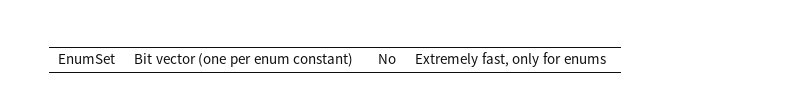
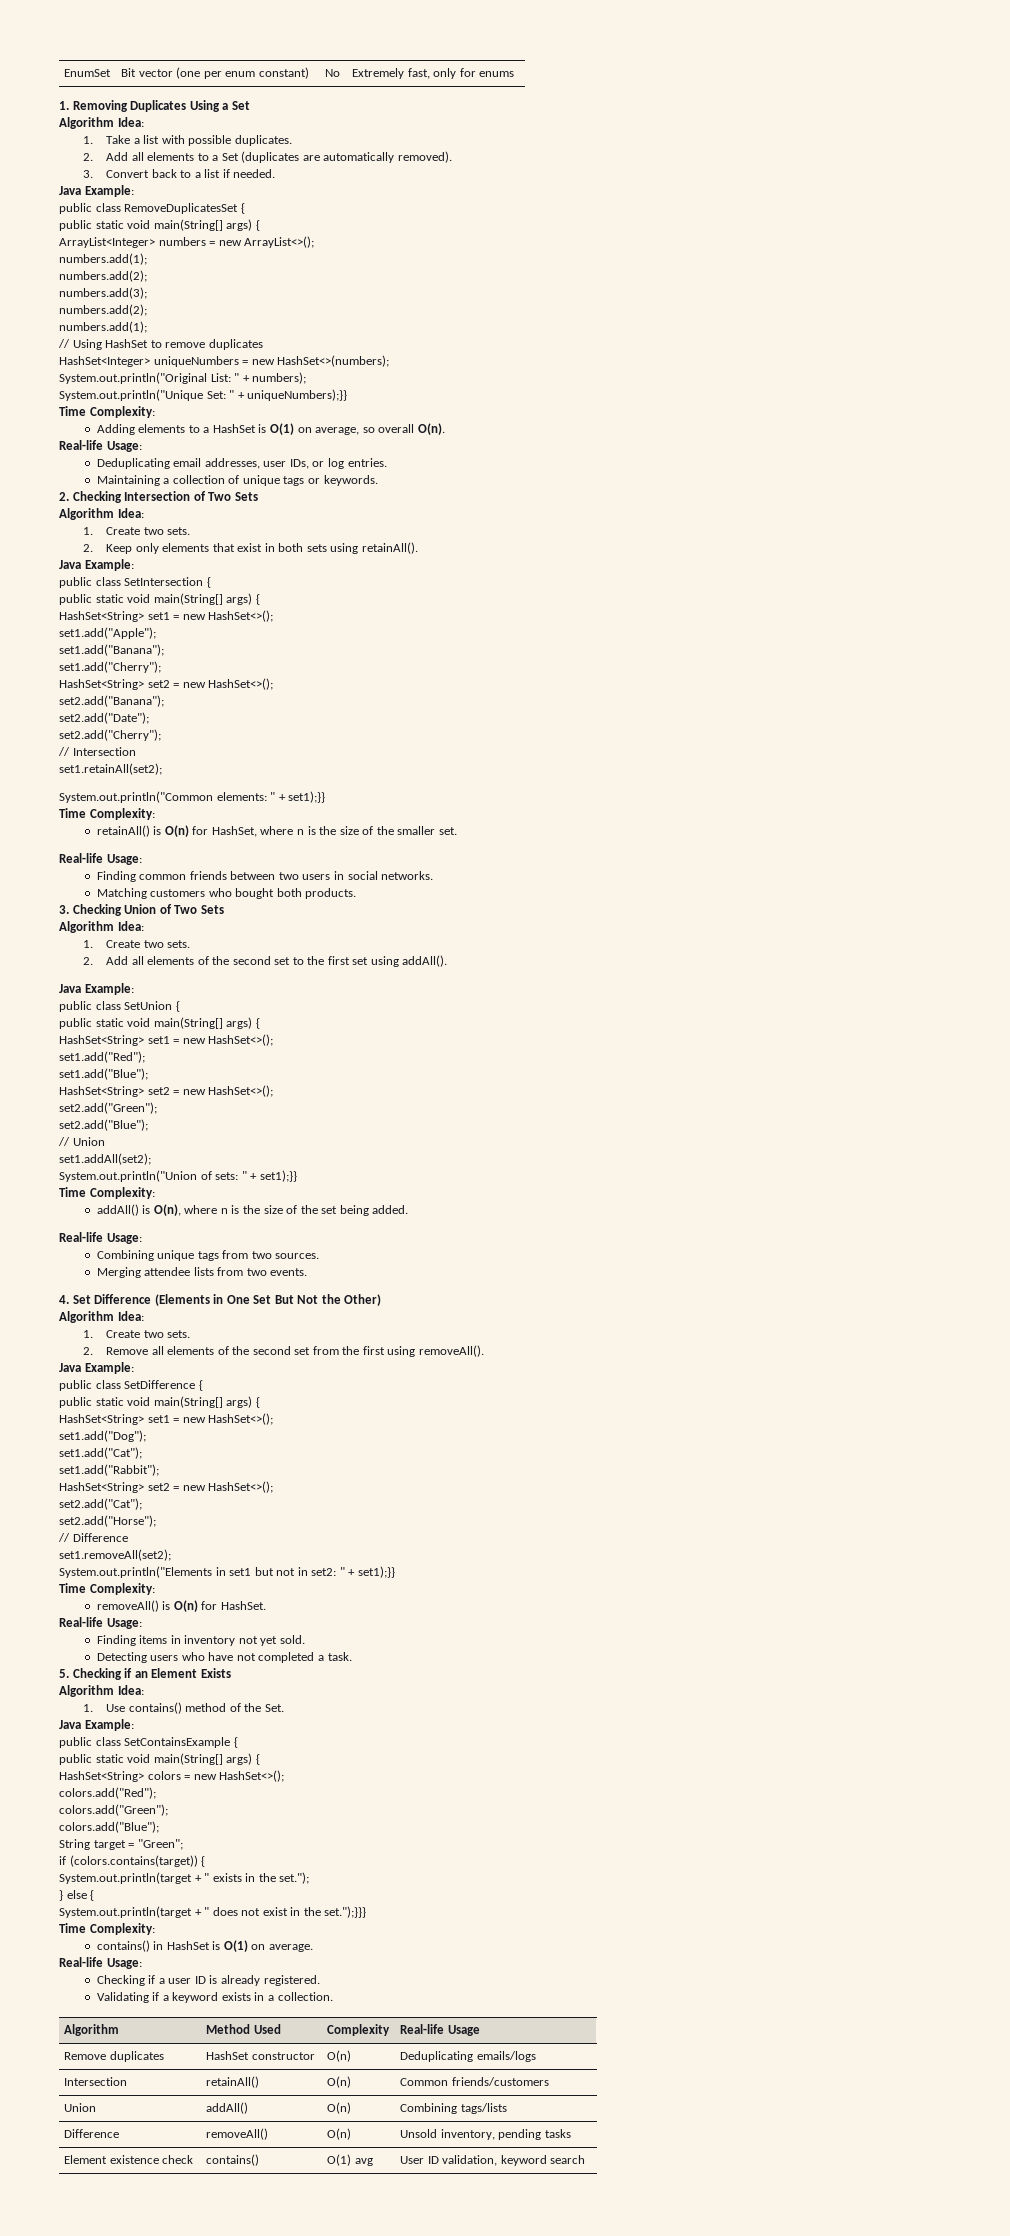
+ 1. Removing Duplicates Using a Set
+ Algorithm Idea:
+ 1. Take a list with possible duplicates.
+ 2. Add all elements to a Set (duplicates are automatically removed).
+ 3. Convert back to a list if needed.
+ Java Example:
+ public class RemoveDuplicatesSet {
+ public static void main(String[] args) {
+ ArrayList<Integer> numbers = new ArrayList<>();
+ numbers.add(1);
+ numbers.add(2);
+ numbers.add(3);
+ numbers.add(2);
+ numbers.add(1);
+ // Using HashSet to remove duplicates
+ HashSet<Integer> uniqueNumbers = new HashSet<>(numbers);
+ System.out.println("Original List: " + numbers);
+ System.out.println("Unique Set: " + uniqueNumbers);}}
+ Time Complexity:
+ Adding elements to a HashSet is O(1) on average, so overall O(n).
+ Real-life Usage:
+ Deduplicating email addresses, user IDs, or log entries.
+ Maintaining a collection of unique tags or keywords.
+ 2. Checking Intersection of Two Sets
+ Algorithm Idea:
+ 1. Create two sets.
+ 2. Keep only elements that exist in both sets using retainAll().
+ Java Example:
+ public class SetIntersection {
+ public static void main(String[] args) {
+ HashSet<String> set1 = new HashSet<>();
+ set1.add("Apple");
+ set1.add("Banana");
+ set1.add("Cherry");
+ HashSet<String> set2 = new HashSet<>();
+ set2.add("Banana");
+ set2.add("Date");
+ set2.add("Cherry");
+ // Intersection
+ set1.retainAll(set2);
+ System.out.println("Common elements: " + set1);}}
+ Time Complexity:
+ retainAll() is O(n) for HashSet, where n is the size of the smaller set.
+ Real-life Usage:
+ Finding common friends between two users in social networks.
+ Matching customers who bought both products.
+ 3. Checking Union of Two Sets
+ Algorithm Idea:
+ 1. Create two sets.
+ 2. Add all elements of the second set to the first set using addAll().
+ Java Example:
+ public class SetUnion {
+ public static void main(String[] args) {
+ HashSet<String> set1 = new HashSet<>();
+ set1.add("Red");
+ set1.add("Blue");
+ HashSet<String> set2 = new HashSet<>();
+ set2.add("Green");
+ set2.add("Blue");
+ // Union
+ set1.addAll(set2);
+ System.out.println("Union of sets: " + set1);}}
+ Time Complexity:
+ addAll() is O(n), where n is the size of the set being added.
+ Real-life Usage:
+ Combining unique tags from two sources.
+ Merging attendee lists from two events.
+ 4. Set Difference (Elements in One Set But Not the Other)
+ Algorithm Idea:
+ 1. Create two sets.
+ 2. Remove all elements of the second set from the first using removeAll().
+ Java Example:
+ public class SetDifference {
+ public static void main(String[] args) {
+ HashSet<String> set1 = new HashSet<>();
+ set1.add("Dog");
+ set1.add("Cat");
+ set1.add("Rabbit");
+ HashSet<String> set2 = new HashSet<>();
+ set2.add("Cat");
+ set2.add("Horse");
+ // Difference
+ set1.removeAll(set2);
+ System.out.println("Elements in set1 but not in set2: " + set1);}}
+ Time Complexity:
+ removeAll() is O(n) for HashSet.
+ Real-life Usage:
+ Finding items in inventory not yet sold.
+ Detecting users who have not completed a task.
+ 5. Checking if an Element Exists
+ Algorithm Idea:
+ 1. Use contains() method of the Set.
+ Java Example:
+ public class SetContainsExample {
+ public static void main(String[] args) {
+ HashSet<String> colors = new HashSet<>();
+ colors.add("Red");
+ colors.add("Green");
+ colors.add("Blue");
+ String target = "Green";
+ if (colors.contains(target)) {
+ System.out.println(target + " exists in the set.");
+ } else {
+ System.out.println(target + " does not exist in the set.");}}}
+ Time Complexity:
+ contains() in HashSet is O(1) on average.
+ Real-life Usage:
+ Checking if a user ID is already registered.
+ Validating if a keyword exists in a collection.
+ Algorithm | Method Used | Complexity | Real-life Usage
+ Remove duplicates | HashSet constructor | O(n) | Deduplicating emails/logs
+ Intersection | retainAll() | O(n) | Common friends/customers
+ Union | addAll() | O(n) | Combining tags/lists
+ Difference | removeAll() | O(n) | Unsold inventory, pending tasks
+ Element existence check | contains() | O(1) avg | User ID validation, keyword search

